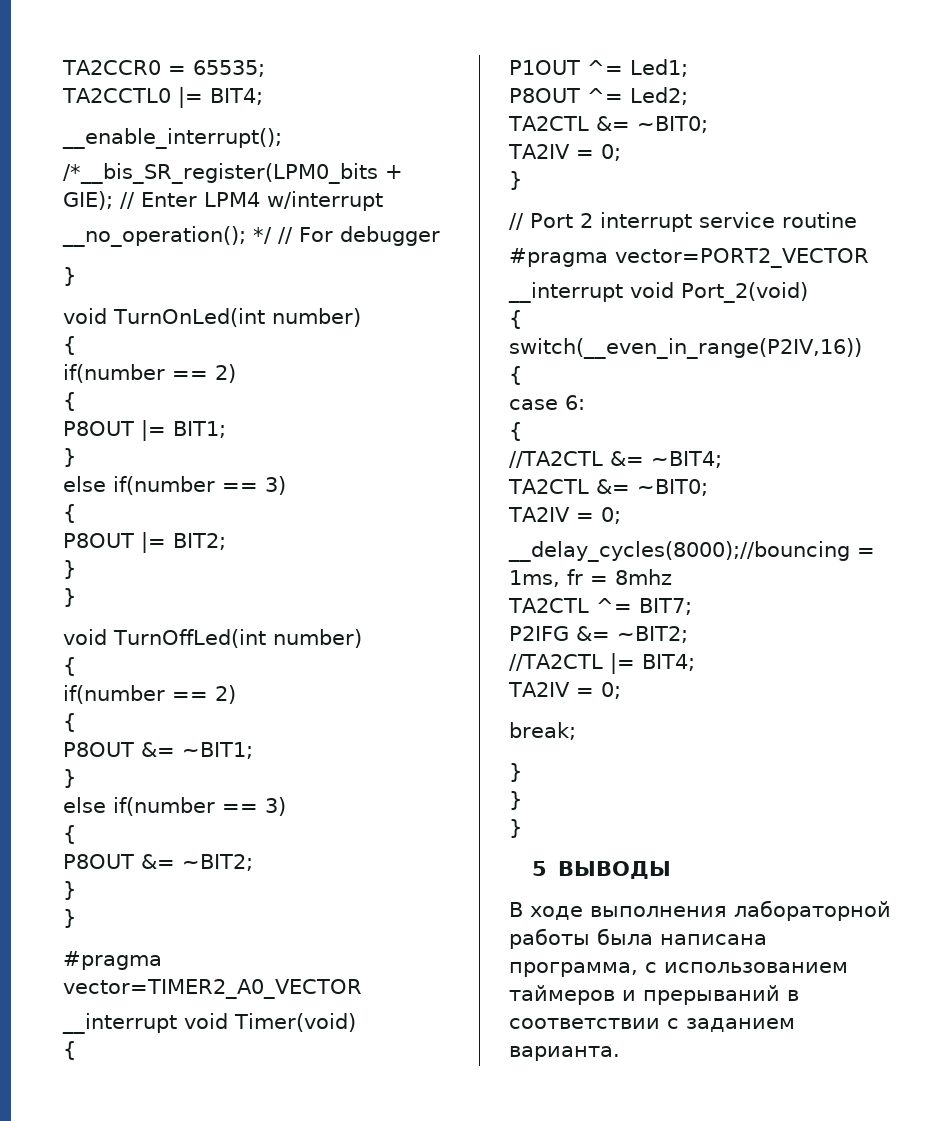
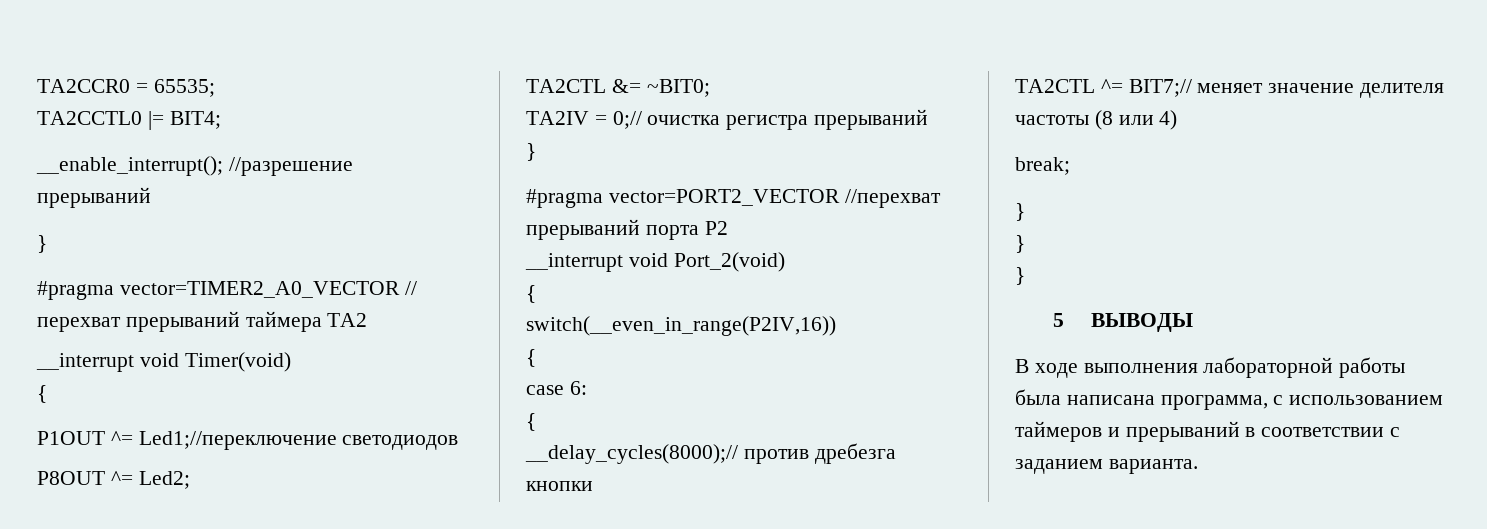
- __enable_interrupt();
- /*__bis_SR_register(LPM0_bits + GIE); // Enter LPM4 w/interrupt
- __no_operation(); */ // For debugger
+ __enable_interrupt(); //разрешение прерываний
  }
- void TurnOnLed(int number)
- {
- if(number == 2)
- {
- P8OUT |= BIT1;
- }
- else if(number == 3)
- {
- P8OUT |= BIT2;
- }
- }
- void TurnOffLed(int number)
- {
- if(number == 2)
- {
- P8OUT &= ~BIT1;
- }
- else if(number == 3)
- {
- P8OUT &= ~BIT2;
- }
- }
- #pragma vector=TIMER2_A0_VECTOR
+ #pragma vector=TIMER2_A0_VECTOR // перехват прерываний таймера TA2
- P1OUT ^= Led1;
+ P1OUT ^= Led1;//переключение светодиодов
  P8OUT ^= Led2;
  TA2CTL &= ~BIT0;
- TA2IV = 0;
+ TA2IV = 0;// очистка регистра прерываний
  }
- // Port 2 interrupt service routine
- #pragma vector=PORT2_VECTOR
+ #pragma vector=PORT2_VECTOR //перехват прерываний порта P2
- //TA2CTL &= ~BIT4;
- TA2CTL &= ~BIT0;
- TA2IV = 0;
- __delay_cycles(8000);//bouncing = 1ms, fr = 8mhz
- TA2CTL ^= BIT7;
- P2IFG &= ~BIT2;
- //TA2CTL |= BIT4;
- TA2IV = 0;
+ __delay_cycles(8000);// против дребезга кнопки
+ TA2CTL ^= BIT7;// меняет значение делителя частоты (8 или 4)

